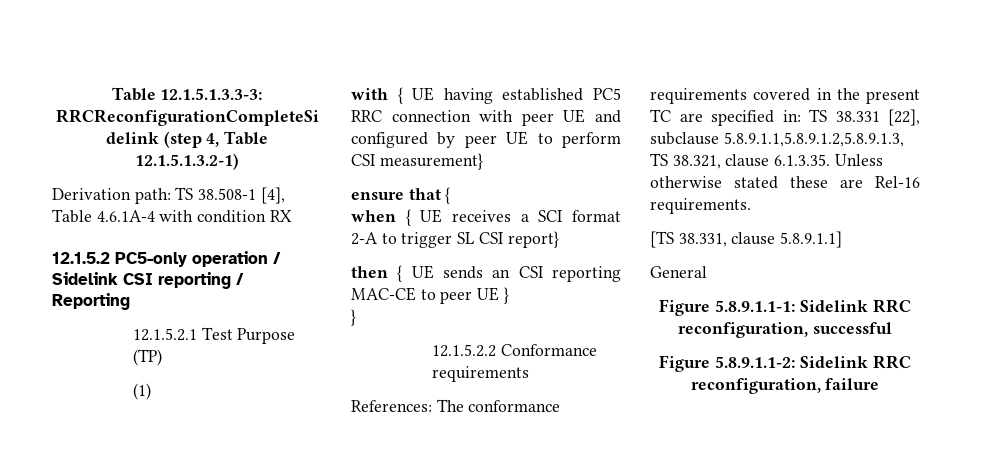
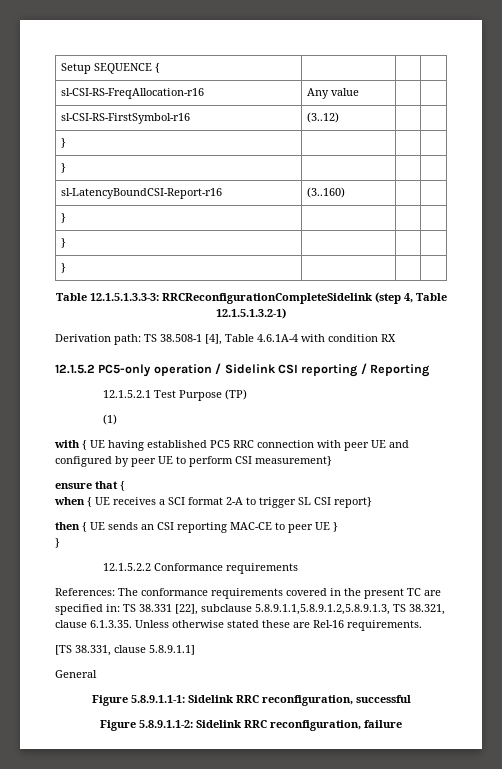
+ Setup SEQUENCE { | | |
+ sl-CSI-RS-FreqAllocation-r16 | Any value | |
+ sl-CSI-RS-FirstSymbol-r16 | (3..12) | |
+ } | | |
+ } | | |
+ sl-LatencyBoundCSI-Report-r16 | (3..160) | |
+ } | | |
+ } | | |
+ } | | |

